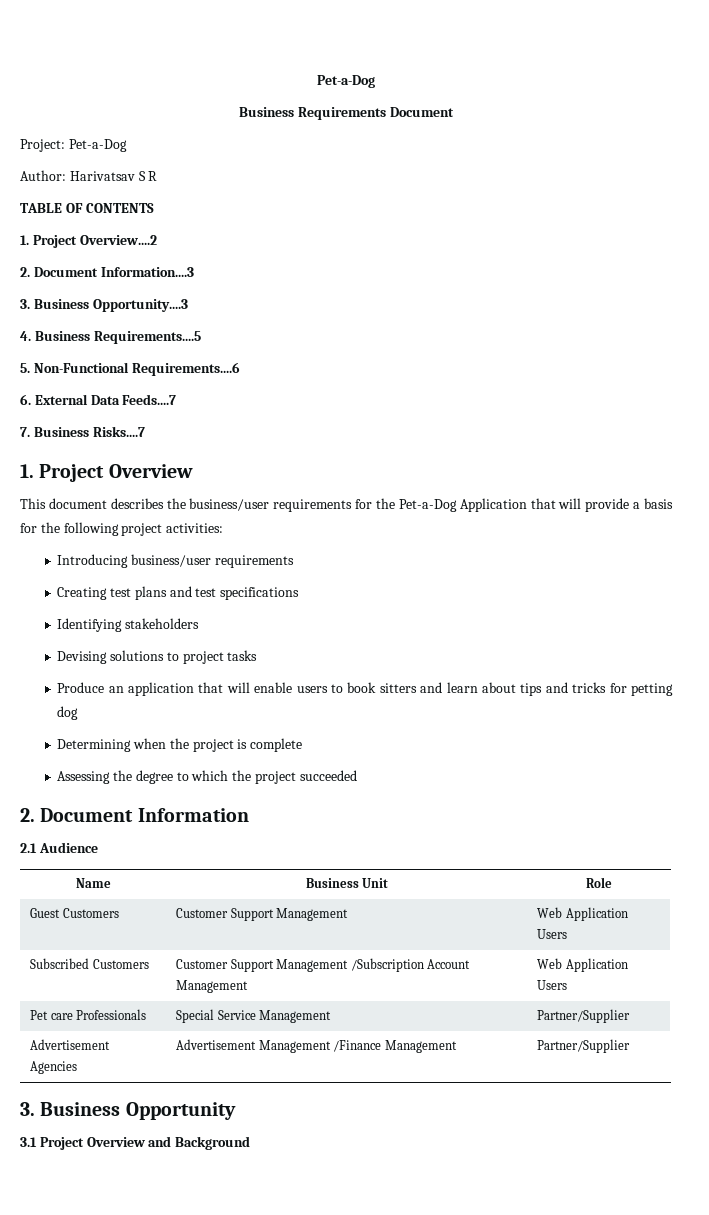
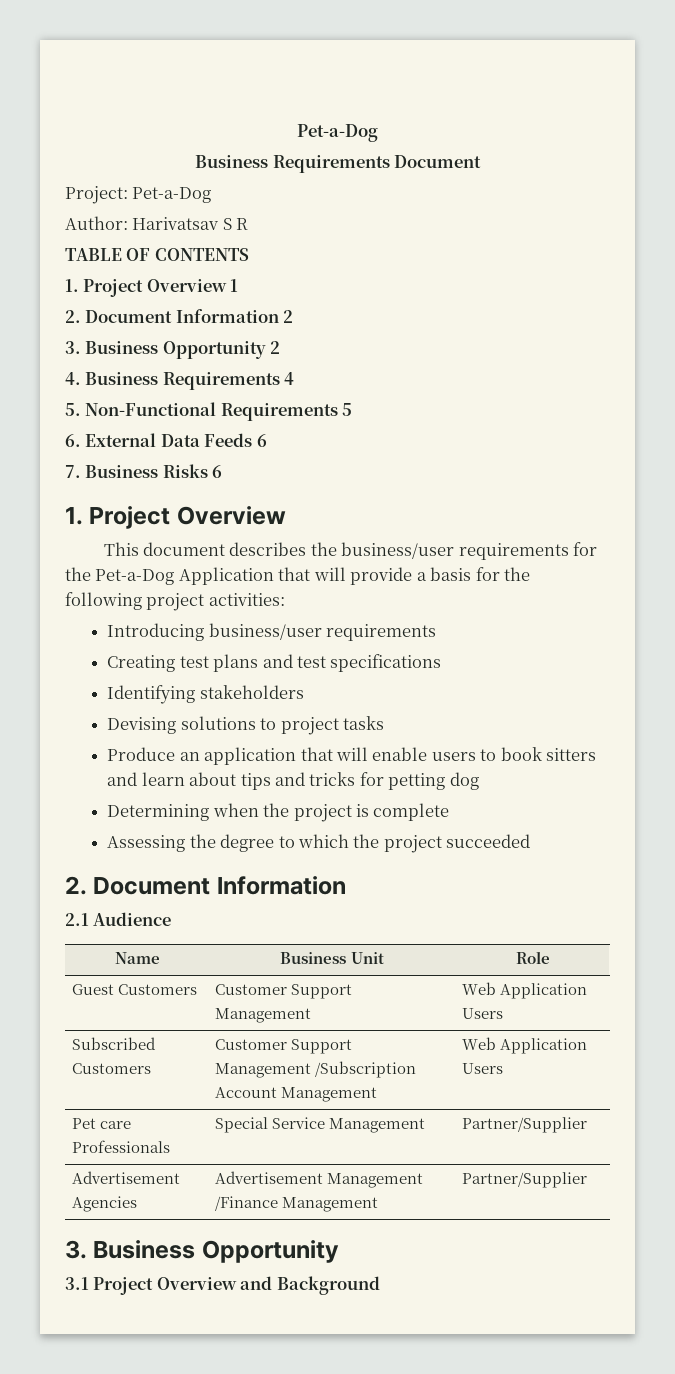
- 1. Project Overview....2
- 2. Document Information....3
- 3. Business Opportunity....3
+ 1. Project Overview 1
+ 2. Document Information 2
+ 3. Business Opportunity 2
- 4. Business Requirements....5
+ 4. Business Requirements 4
- 5. Non-Functional Requirements....6
+ 5. Non-Functional Requirements 5
- 6. External Data Feeds....7
+ 6. External Data Feeds 6
- 7. Business Risks....7
+ 7. Business Risks 6

